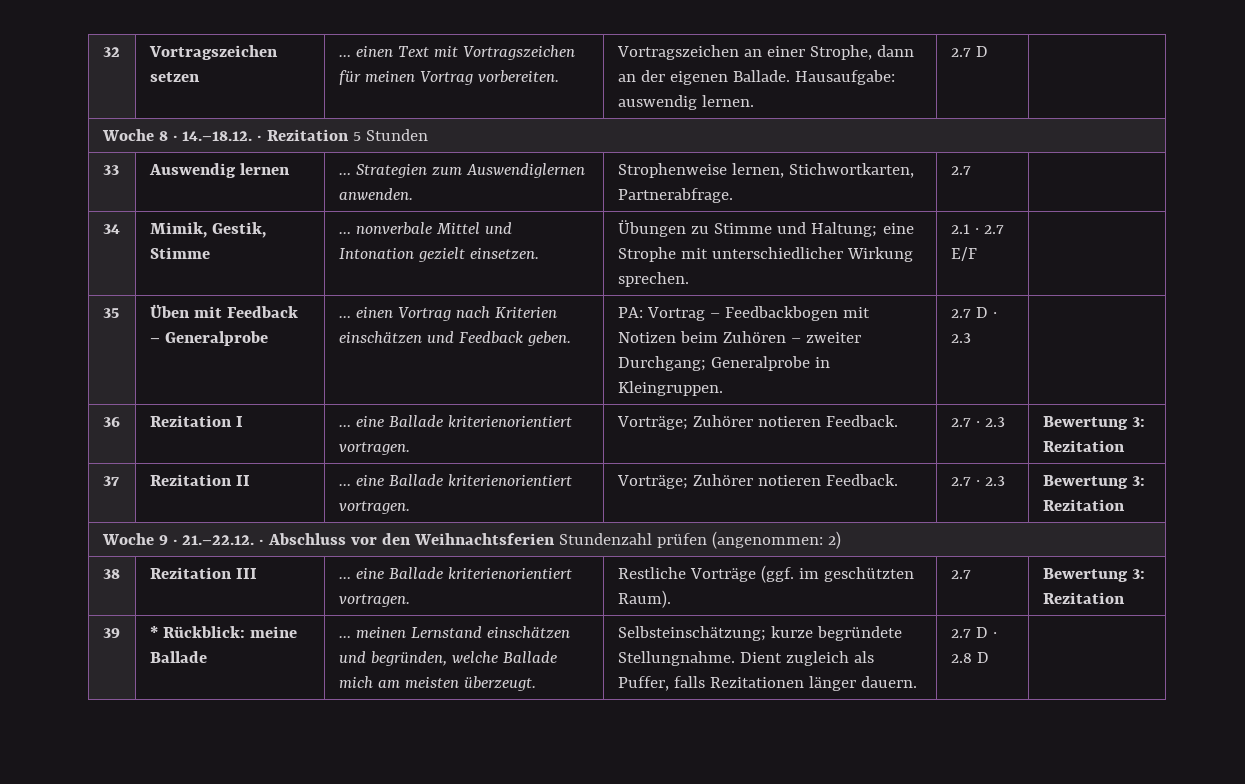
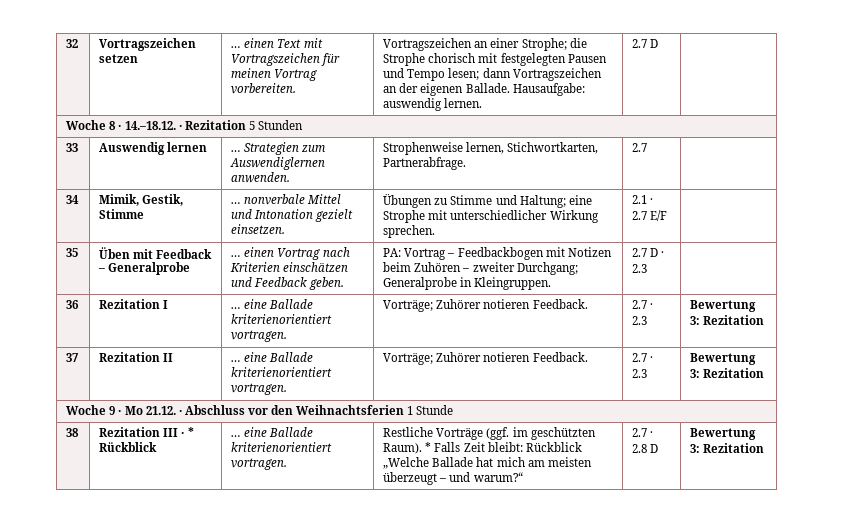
- 32 | Vortragszeichen setzen | … einen Text mit Vortragszeichen für meinen Vortrag vorbereiten. | Vortragszeichen an einer Strophe, dann an der eigenen Ballade. Hausaufgabe: auswendig lernen. | 2.7 D |
+ 32 | Vortragszeichen setzen | … einen Text mit Vortragszeichen für meinen Vortrag vorbereiten. | Vortragszeichen an einer Strophe; die Strophe chorisch mit festgelegten Pausen und Tempo lesen; dann Vortragszeichen an der eigenen Ballade. Hausaufgabe: auswendig lernen. | 2.7 D |
- Woche 9 · 21.–22.12. · Abschluss vor den Weihnachtsferien Stundenzahl prüfen (angenommen: 2)
+ Woche 9 · Mo 21.12. · Abschluss vor den Weihnachtsferien 1 Stunde
- 38 | Rezitation III | … eine Ballade kriterienorientiert vortragen. | Restliche Vorträge (ggf. im geschützten Raum). | 2.7 | Bewertung 3: Rezitation
- 39 | * Rückblick: meine Ballade | … meinen Lernstand einschätzen und begründen, welche Ballade mich am meisten überzeugt. | Selbsteinschätzung; kurze begründete Stellungnahme. Dient zugleich als Puffer, falls Rezitationen länger dauern. | 2.7 D · 2.8 D |
+ 38 | Rezitation III · * Rückblick | … eine Ballade kriterienorientiert vortragen. | Restliche Vorträge (ggf. im geschützten Raum). * Falls Zeit bleibt: Rückblick „Welche Ballade hat mich am meisten überzeugt – und warum?“ | 2.7 · 2.8 D | Bewertung 3: Rezitation

